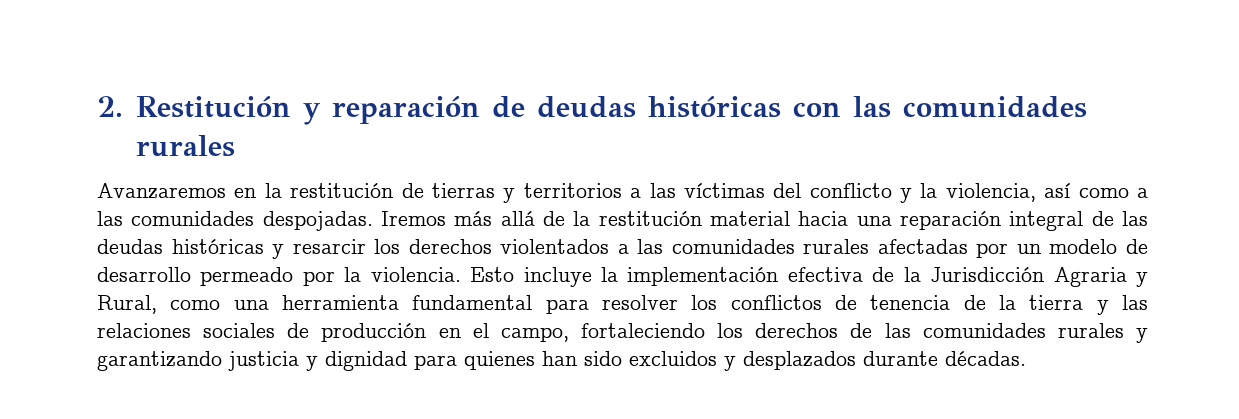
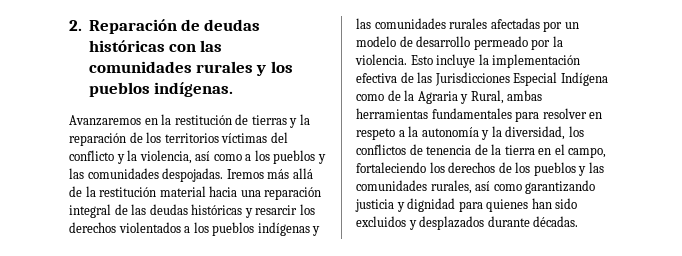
- 2. Restitución y reparación de deudas históricas con las comunidades rurales
+ 2. Reparación de deudas históricas con las comunidades rurales y los pueblos indígenas.
- Avanzaremos en la restitución de tierras y territorios a las víctimas del conflicto y la violencia, así como a las comunidades despojadas.
+ Avanzaremos en la restitución de tierras y la reparación de los territorios víctimas del conflicto y la violencia, así como a los pueblos y las comunidades despojadas.
- Iremos más allá de la restitución material hacia una reparación integral de las deudas históricas y resarcir los derechos violentados a las comunidades rurales afectadas por un modelo de desarrollo permeado por la violencia.
+ Iremos más allá de la restitución material hacia una reparación integral de las deudas históricas y resarcir los derechos violentados a los pueblos indígenas y las comunidades rurales afectadas por un modelo de desarrollo permeado por la violencia.
- Esto incluye la implementación efectiva de la Jurisdicción Agraria y Rural, como una herramienta fundamental para resolver los conflictos de tenencia de la tierra y las relaciones sociales de producción en el campo, fortaleciendo los derechos de las comunidades rurales y garantizando justicia y dignidad para quienes han sido excluidos y desplazados durante décadas.
+ Esto incluye la implementación efectiva de las Jurisdicciones Especial Indígena como de la Agraria y Rural, ambas herramientas fundamentales para resolver en respeto a la autonomía y la diversidad, los conflictos de tenencia de la tierra en el campo, fortaleciendo los derechos de los pueblos y las comunidades rurales, así como garantizando justicia y dignidad para quienes han sido excluidos y desplazados durante décadas.

